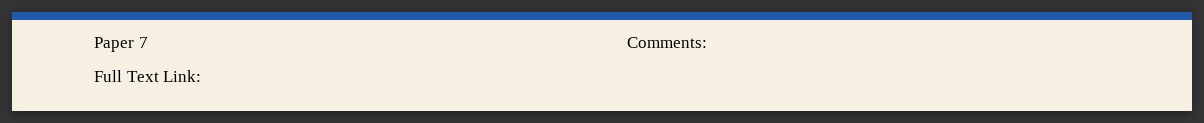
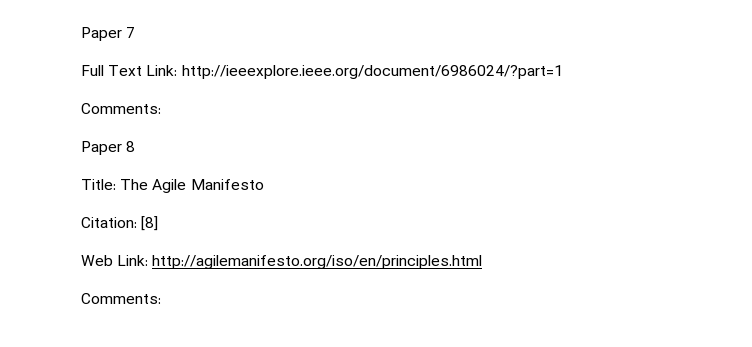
- Full Text Link:
+ Full Text Link: http://ieeexplore.ieee.org/document/6986024/?part=1
+ Comments:
+ Paper 8
+ Title: The Agile Manifesto
+ Citation: [8]
+ Web Link: http://agilemanifesto.org/iso/en/principles.html

